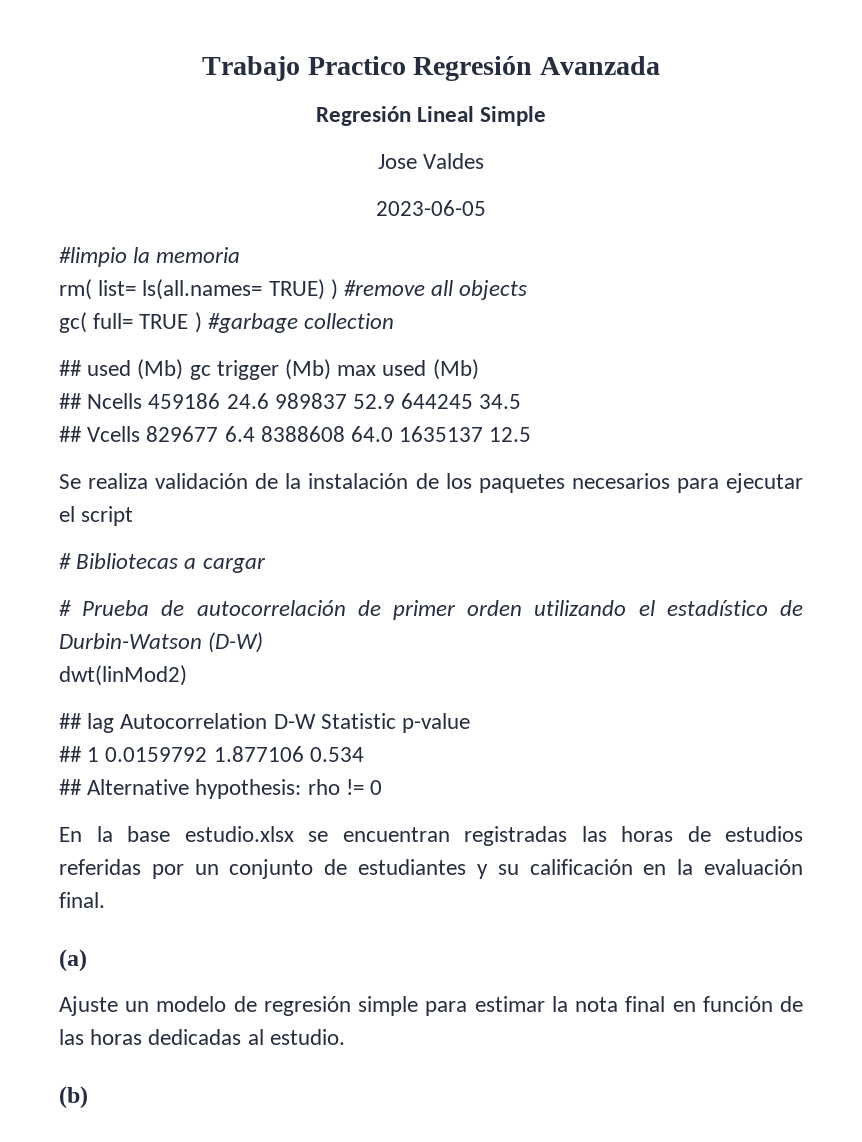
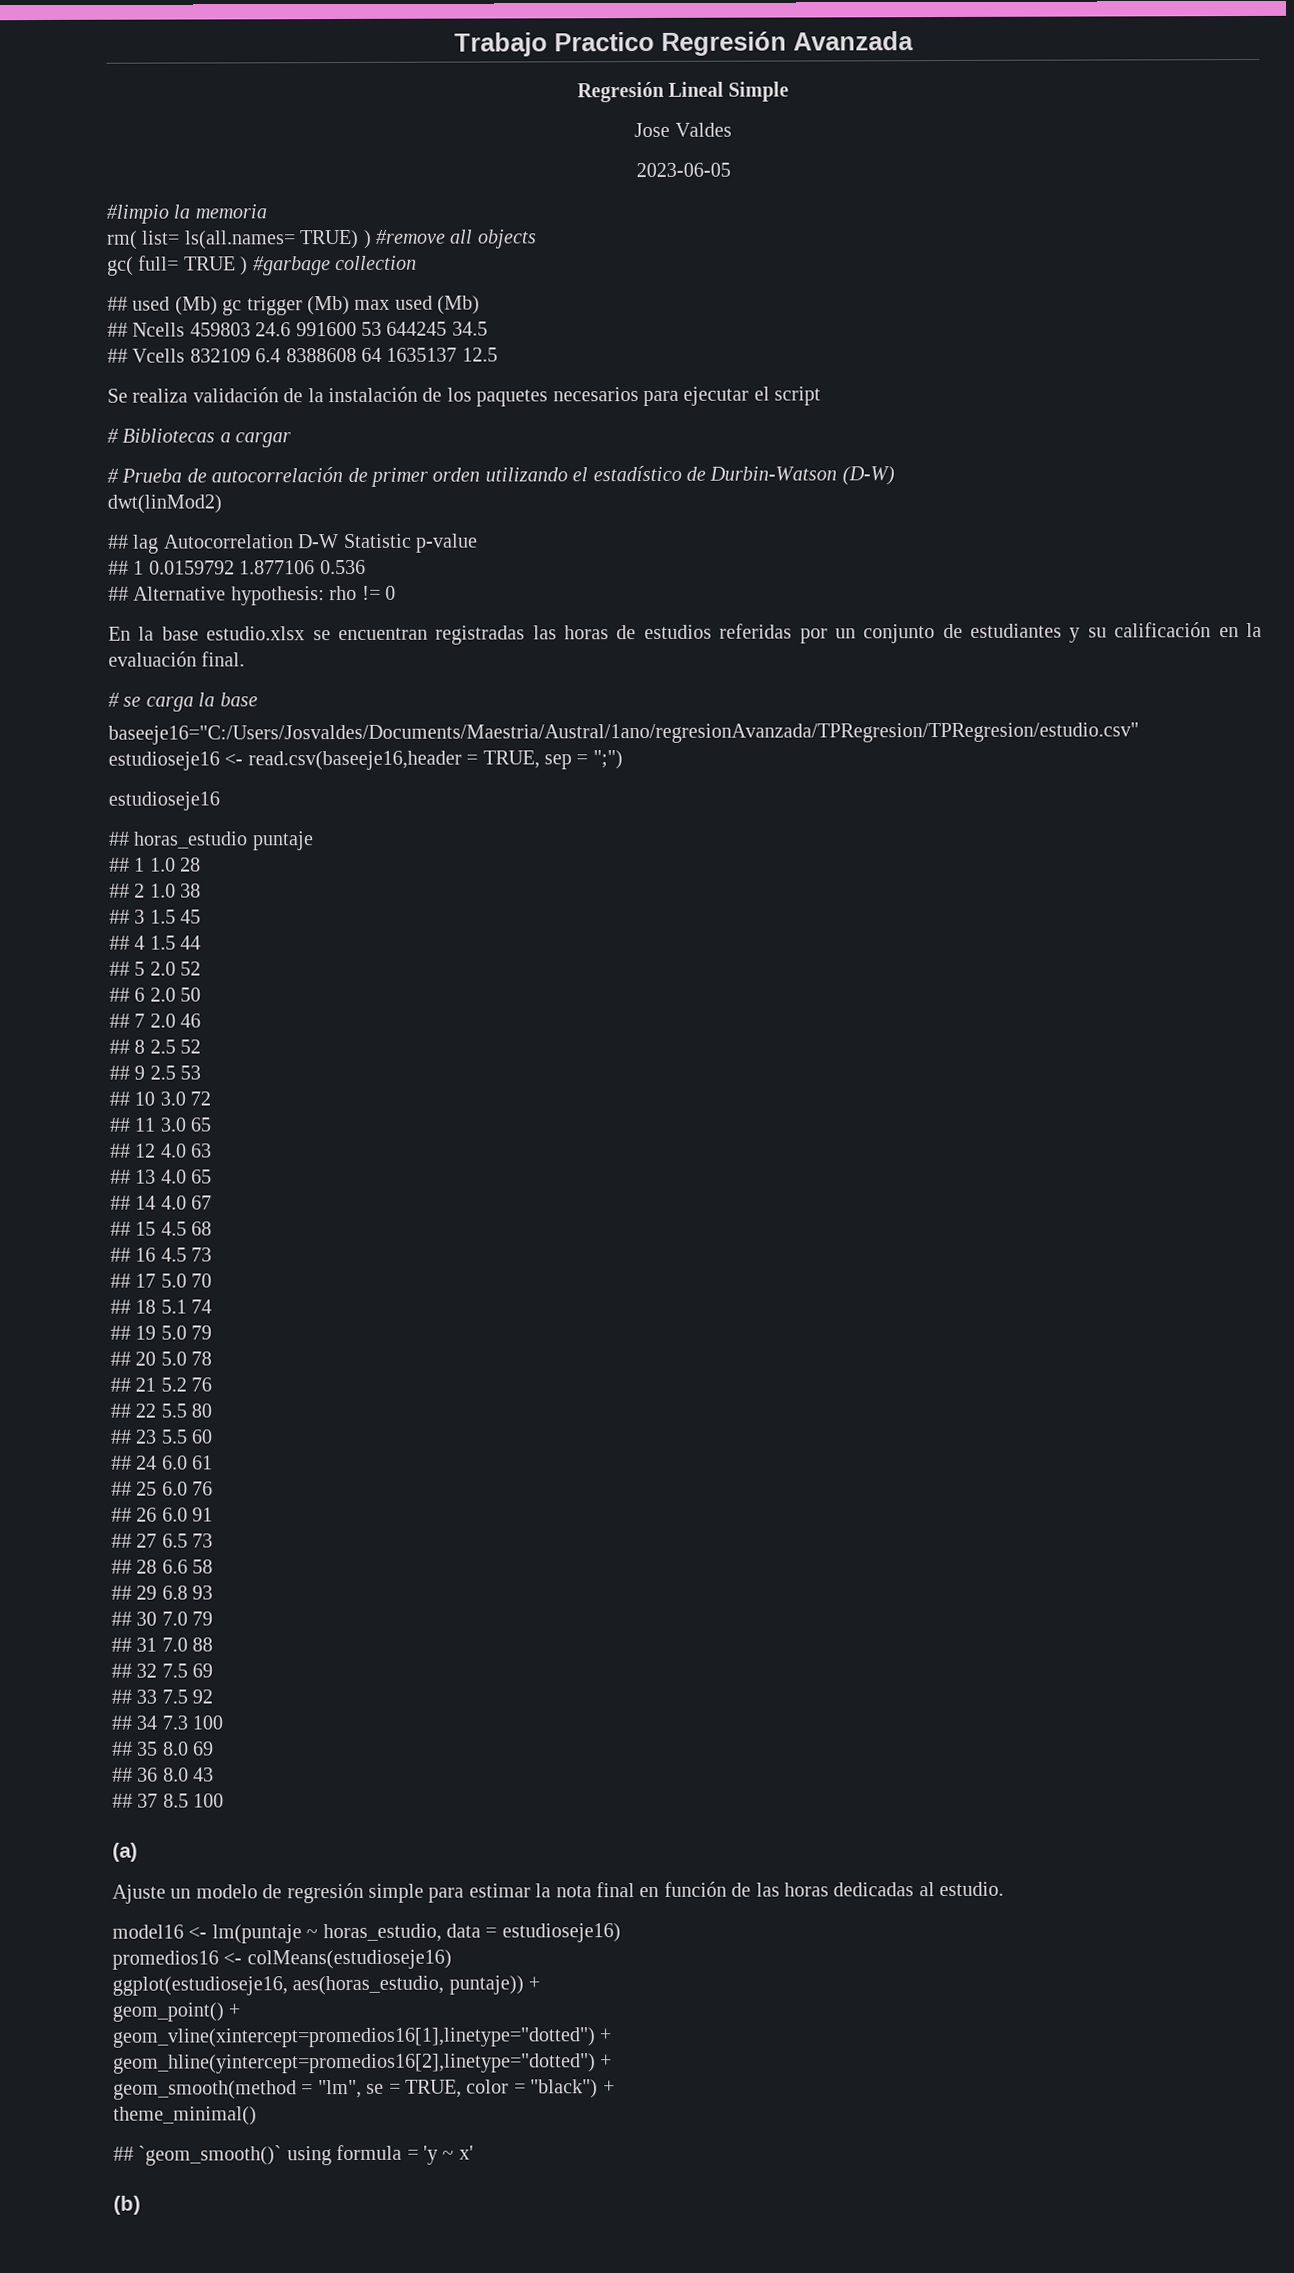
- ## Ncells 459186 24.6 989837 52.9 644245 34.5
+ ## Ncells 459803 24.6 991600 53 644245 34.5
- ## Vcells 829677 6.4 8388608 64.0 1635137 12.5
+ ## Vcells 832109 6.4 8388608 64 1635137 12.5
- ## 1 0.0159792 1.877106 0.534
+ ## 1 0.0159792 1.877106 0.536
+ # se carga la base
+ baseeje16="C:/Users/Josvaldes/Documents/Maestria/Austral/1ano/regresionAvanzada/TPRegresion/TPRegresion/estudio.csv"
+ estudioseje16 <- read.csv(baseeje16,header = TRUE, sep = ";")
+ estudioseje16
+ ## horas_estudio puntaje
+ ## 1 1.0 28
+ ## 2 1.0 38
+ ## 3 1.5 45
+ ## 4 1.5 44
+ ## 5 2.0 52
+ ## 6 2.0 50
+ ## 7 2.0 46
+ ## 8 2.5 52
+ ## 9 2.5 53
+ ## 10 3.0 72
+ ## 11 3.0 65
+ ## 12 4.0 63
+ ## 13 4.0 65
+ ## 14 4.0 67
+ ## 15 4.5 68
+ ## 16 4.5 73
+ ## 17 5.0 70
+ ## 18 5.1 74
+ ## 19 5.0 79
+ ## 20 5.0 78
+ ## 21 5.2 76
+ ## 22 5.5 80
+ ## 23 5.5 60
+ ## 24 6.0 61
+ ## 25 6.0 76
+ ## 26 6.0 91
+ ## 27 6.5 73
+ ## 28 6.6 58
+ ## 29 6.8 93
+ ## 30 7.0 79
+ ## 31 7.0 88
+ ## 32 7.5 69
+ ## 33 7.5 92
+ ## 34 7.3 100
+ ## 35 8.0 69
+ ## 36 8.0 43
+ ## 37 8.5 100
+ model16 <- lm(puntaje ~ horas_estudio, data = estudioseje16)
+ promedios16 <- colMeans(estudioseje16)
+ ggplot(estudioseje16, aes(horas_estudio, puntaje)) +
+ geom_point() +
+ geom_vline(xintercept=promedios16[1],linetype="dotted") +
+ geom_hline(yintercept=promedios16[2],linetype="dotted") +
+ geom_smooth(method = "lm", se = TRUE, color = "black") +
+ theme_minimal()
+ ## `geom_smooth()` using formula = 'y ~ x'

